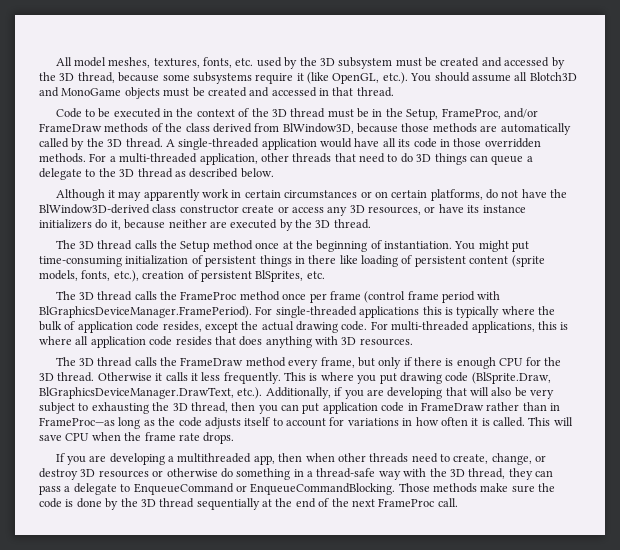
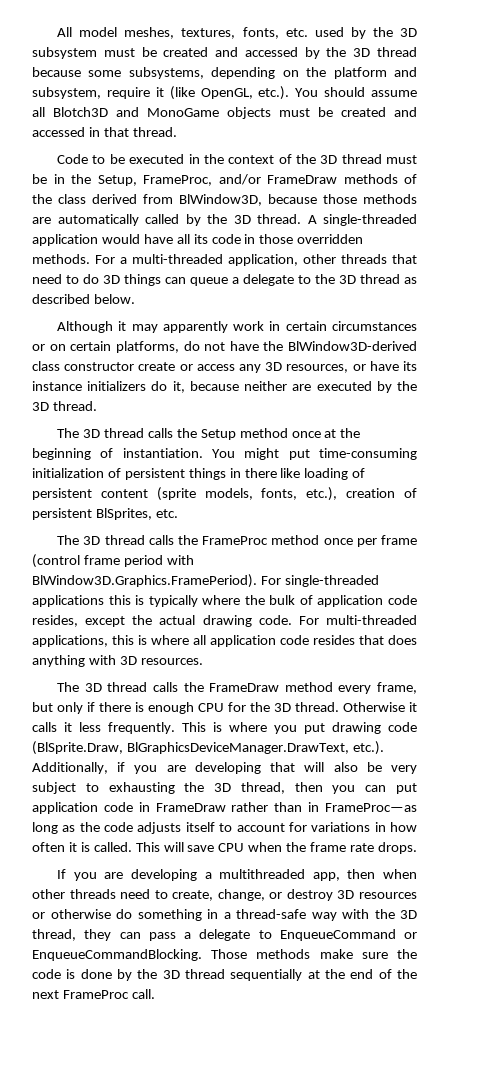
- All model meshes, textures, fonts, etc. used by the 3D subsystem must be created and accessed by the 3D thread, because some subsystems require it (like OpenGL, etc.). You should assume all Blotch3D and MonoGame objects must be created and accessed in that thread.
+ All model meshes, textures, fonts, etc. used by the 3D subsystem must be created and accessed by the 3D thread because some subsystems, depending on the platform and subsystem, require it (like OpenGL, etc.). You should assume all Blotch3D and MonoGame objects must be created and accessed in that thread.
- The 3D thread calls the FrameProc method once per frame (control frame period with BlGraphicsDeviceManager.FramePeriod). For single-threaded applications this is typically where the bulk of application code resides, except the actual drawing code.
+ The 3D thread calls the FrameProc method once per frame (control frame period with BlWindow3D.Graphics.FramePeriod). For single-threaded applications this is typically where the bulk of application code resides, except the actual drawing code.

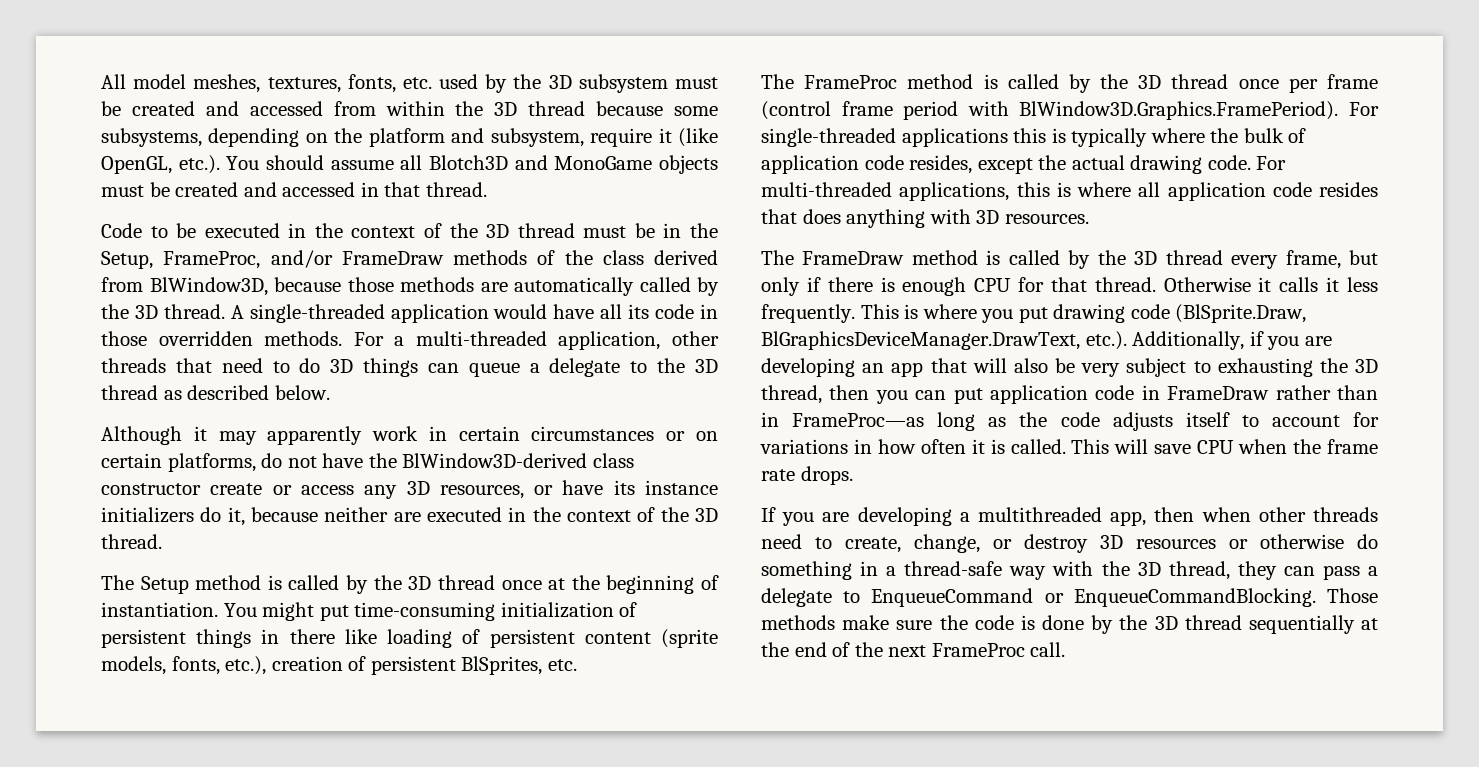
- All model meshes, textures, fonts, etc. used by the 3D subsystem must be created and accessed by the 3D thread because some subsystems, depending on the platform and subsystem, require it (like OpenGL, etc.). You should assume all Blotch3D and MonoGame objects must be created and accessed in that thread.
+ All model meshes, textures, fonts, etc. used by the 3D subsystem must be created and accessed from within the 3D thread because some subsystems, depending on the platform and subsystem, require it (like OpenGL, etc.). You should assume all Blotch3D and MonoGame objects must be created and accessed in that thread.
- Although it may apparently work in certain circumstances or on certain platforms, do not have the BlWindow3D-derived class constructor create or access any 3D resources, or have its instance initializers do it, because neither are executed by the 3D thread.
+ Although it may apparently work in certain circumstances or on certain platforms, do not have the BlWindow3D-derived class constructor create or access any 3D resources, or have its instance initializers do it, because neither are executed in the context of the 3D thread.
- The 3D thread calls the Setup method once at the beginning of instantiation.
+ The Setup method is called by the 3D thread once at the beginning of instantiation.
- The 3D thread calls the FrameProc method once per frame (control frame period with BlWindow3D.Graphics.FramePeriod). For single-threaded applications this is typically where the bulk of application code resides, except the actual drawing code.
+ The FrameProc method is called by the 3D thread once per frame (control frame period with BlWindow3D.Graphics.FramePeriod). For single-threaded applications this is typically where the bulk of application code resides, except the actual drawing code.
- The 3D thread calls the FrameDraw method every frame, but only if there is enough CPU for the 3D thread.
+ The FrameDraw method is called by the 3D thread every frame, but only if there is enough CPU for that thread.
- This is where you put drawing code (BlSprite.Draw, BlGraphicsDeviceManager.DrawText, etc.). Additionally, if you are developing that will also be very subject to exhausting the 3D thread, then you can put application code in FrameDraw rather than in FrameProc—as long as the code adjusts itself to account for variations in how often it is called.
+ This is where you put drawing code (BlSprite.Draw, BlGraphicsDeviceManager.DrawText, etc.). Additionally, if you are developing an app that will also be very subject to exhausting the 3D thread, then you can put application code in FrameDraw rather than in FrameProc—as long as the code adjusts itself to account for variations in how often it is called.

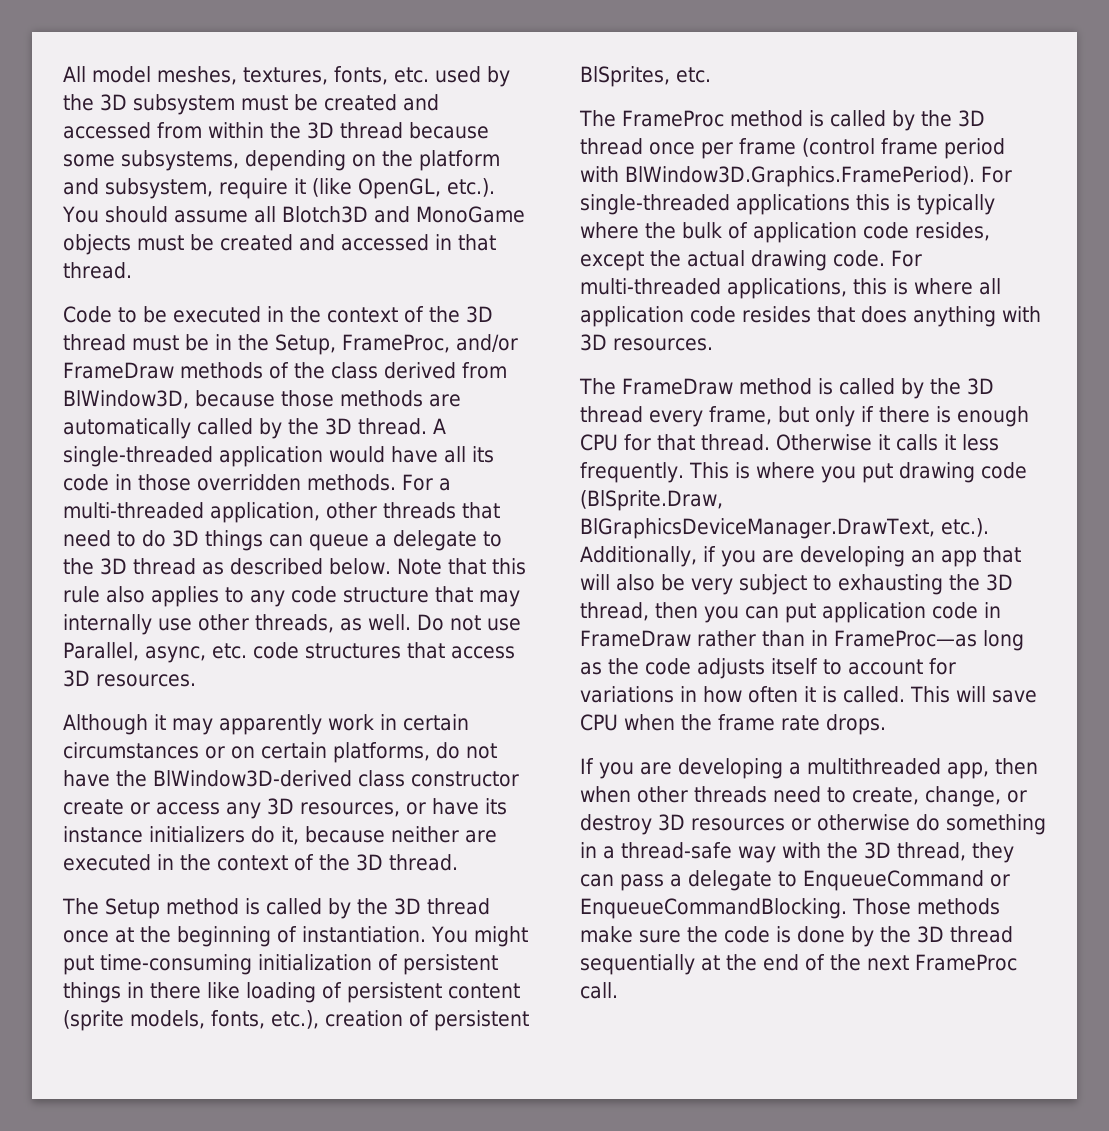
+ Note that this rule also applies to any code structure that may internally use other threads, as well. Do not use Parallel, async, etc. code structures that access 3D resources.

